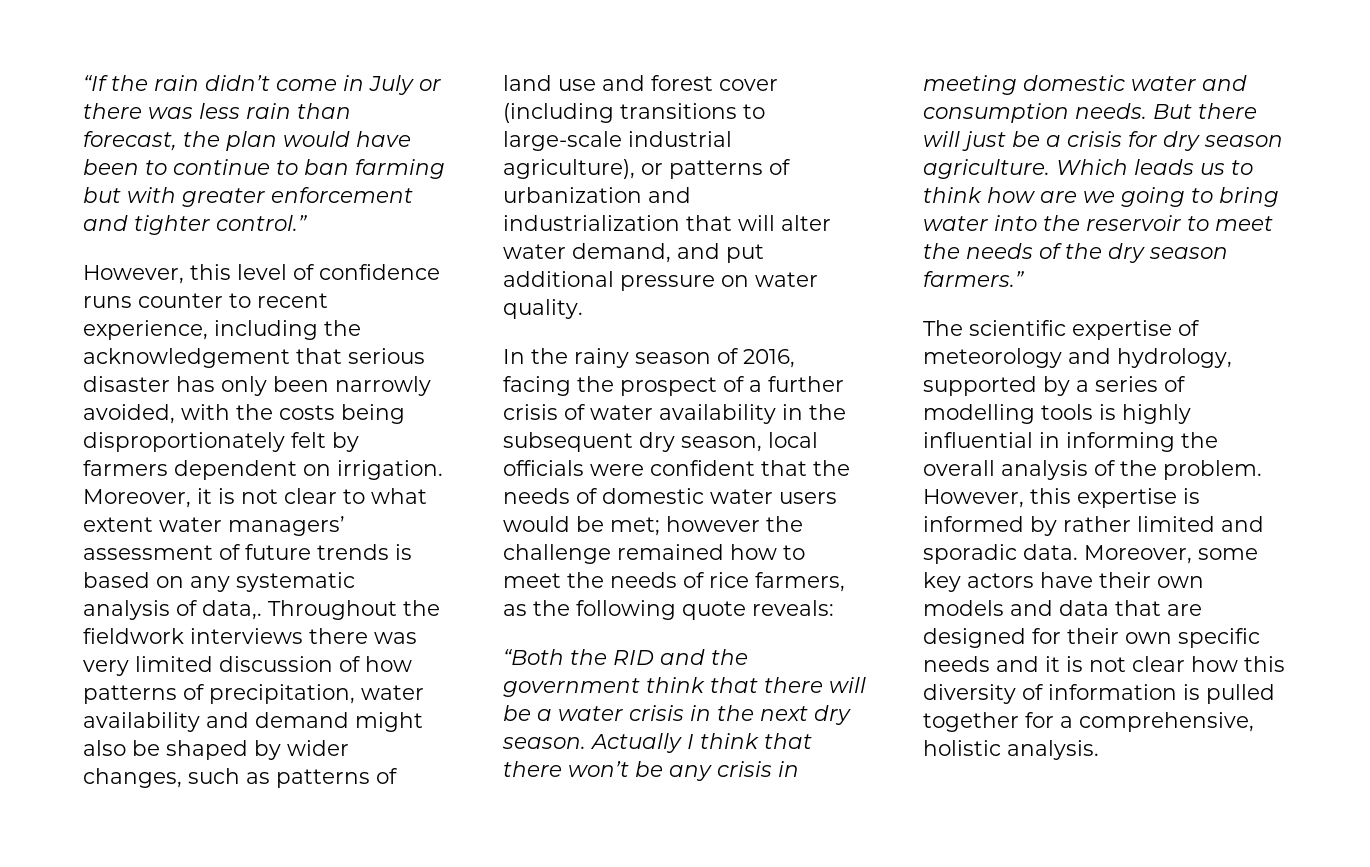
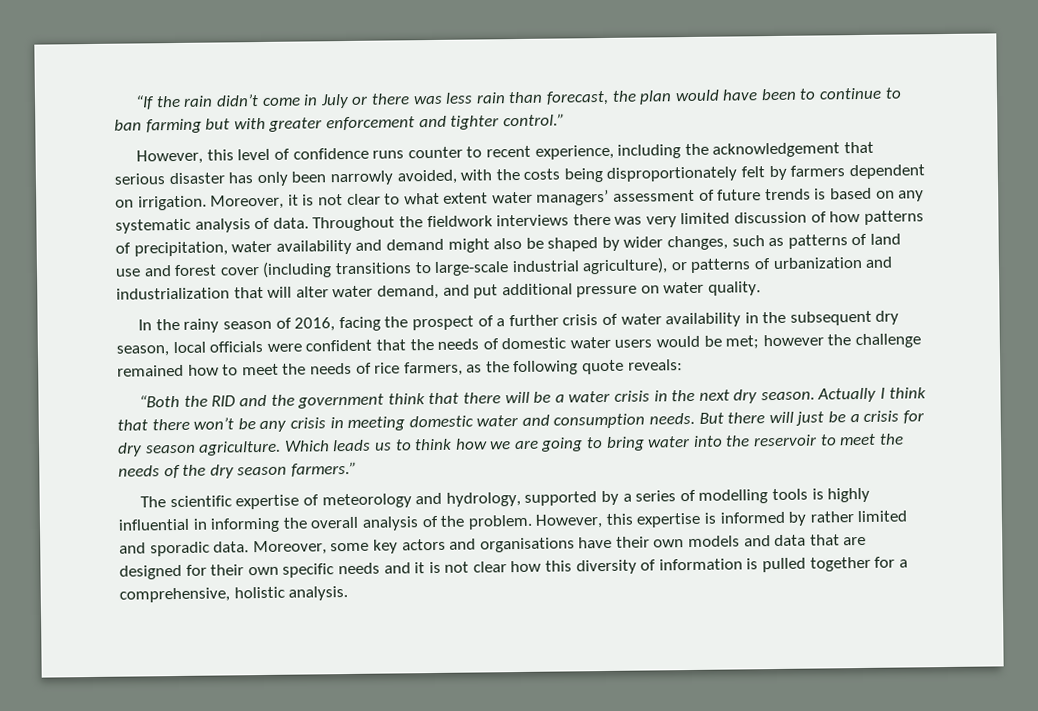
- Moreover, it is not clear to what extent water managers’ assessment of future trends is based on any systematic analysis of data,.
+ Moreover, it is not clear to what extent water managers’ assessment of future trends is based on any systematic analysis of data.
- Which leads us to think how are we going to bring water into the reservoir to meet the needs of the dry season farmers.”
+ Which leads us to think how we are going to bring water into the reservoir to meet the needs of the dry season farmers.”
- Moreover, some key actors have their own models and data that are designed for their own specific needs and it is not clear how this diversity of information is pulled together for a comprehensive, holistic analysis.
+ Moreover, some key actors and organisations have their own models and data that are designed for their own specific needs and it is not clear how this diversity of information is pulled together for a comprehensive, holistic analysis.

